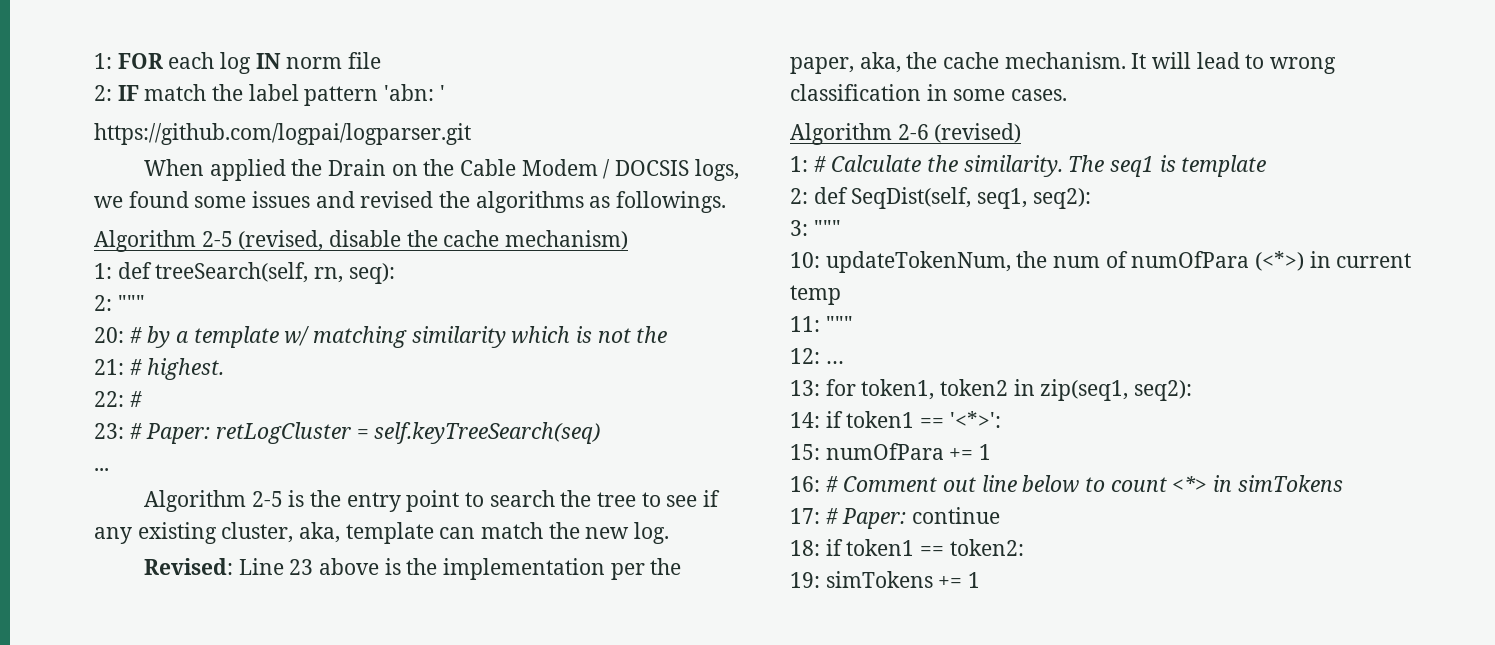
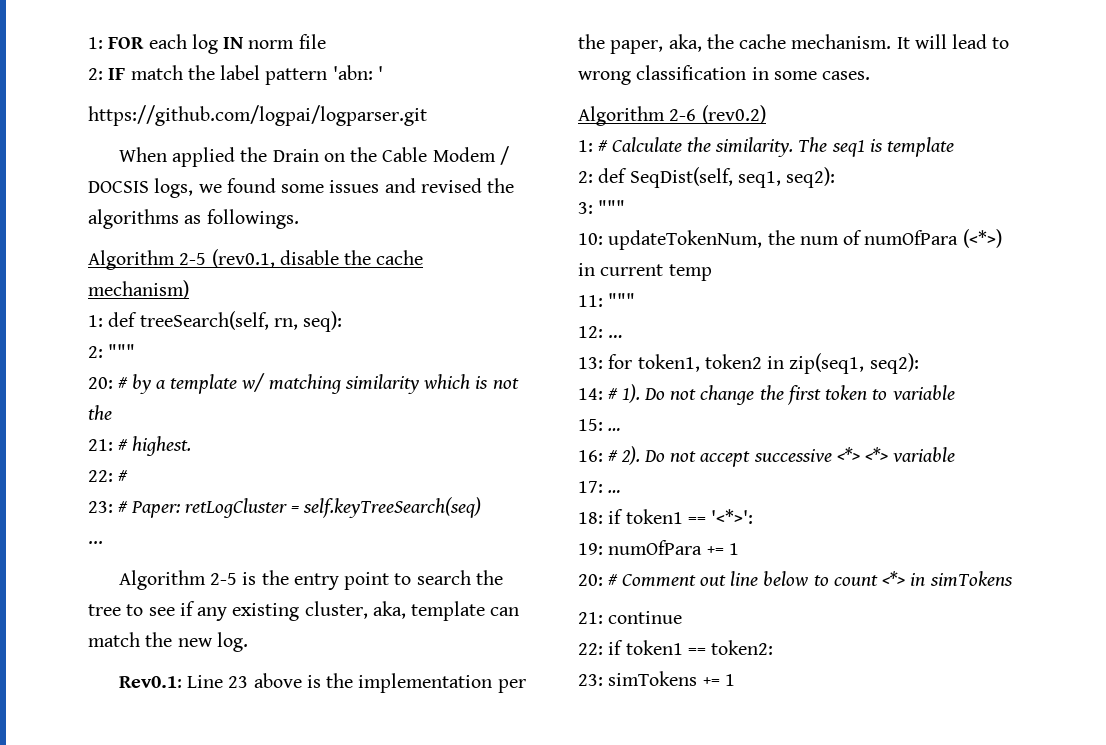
- Algorithm 2-5 (revised, disable the cache mechanism)
+ Algorithm 2-5 (rev0.1, disable the cache mechanism)
- Revised: Line 23 above is the implementation per the paper, aka, the cache mechanism.
+ Rev0.1: Line 23 above is the implementation per the paper, aka, the cache mechanism.
- Algorithm 2-6 (revised)
+ Algorithm 2-6 (rev0.2)
- 14: if token1 == '<*>':
+ 14: # 1). Do not change the first token to variable
+ 15: …
+ 16: # 2). Do not accept successive <*> <*> variable
+ 17: …
+ 18: if token1 == '<*>':
- 15: numOfPara += 1
+ 19: numOfPara += 1
- 16: # Comment out line below to count <*> in simTokens
+ 20: # Comment out line below to count <*> in simTokens
- 17: # Paper: continue
+ 21: continue
- 18: if token1 == token2:
+ 22: if token1 == token2:
- 19: simTokens += 1
+ 23: simTokens += 1

